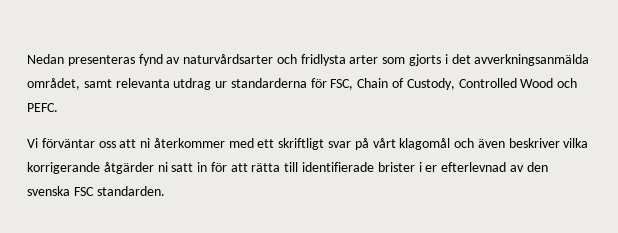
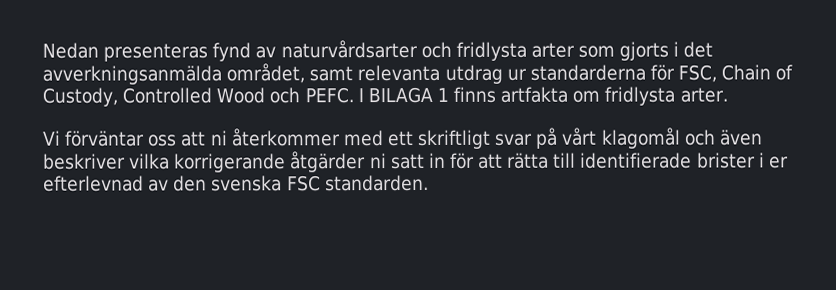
+ I BILAGA 1 finns artfakta om fridlysta arter.

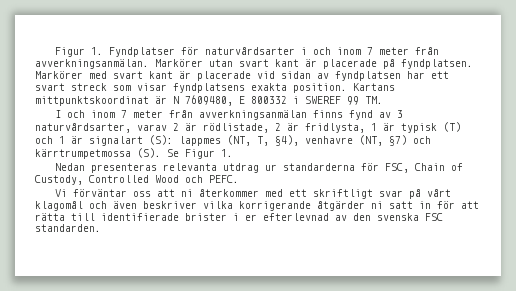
- Nedan presenteras fynd av naturvårdsarter och fridlysta arter som gjorts i det avverkningsanmälda området, samt relevanta utdrag ur standarderna för FSC, Chain of Custody, Controlled Wood och PEFC. I BILAGA 1 finns artfakta om fridlysta arter.
+ Figur 1. Fyndplatser för naturvårdsarter i och inom 7 meter från avverkningsanmälan. Markörer utan svart kant är placerade på fyndplatsen. Markörer med svart kant är placerade vid sidan av fyndplatsen har ett svart streck som visar fyndplatsens exakta position. Kartans mittpunktskoordinat är N 7609480, E 800332 i SWEREF 99 TM.
+ I och inom 7 meter från avverkningsanmälan finns fynd av 3 naturvårdsarter, varav 2 är rödlistade, 2 är fridlysta, 1 är typisk (T) och 1 är signalart (S): lappmes (NT, T, §4), venhavre (NT, §7) och kärrtrumpetmossa (S). Se Figur 1.
+ Nedan presenteras relevanta utdrag ur standarderna för FSC, Chain of Custody, Controlled Wood och PEFC.

